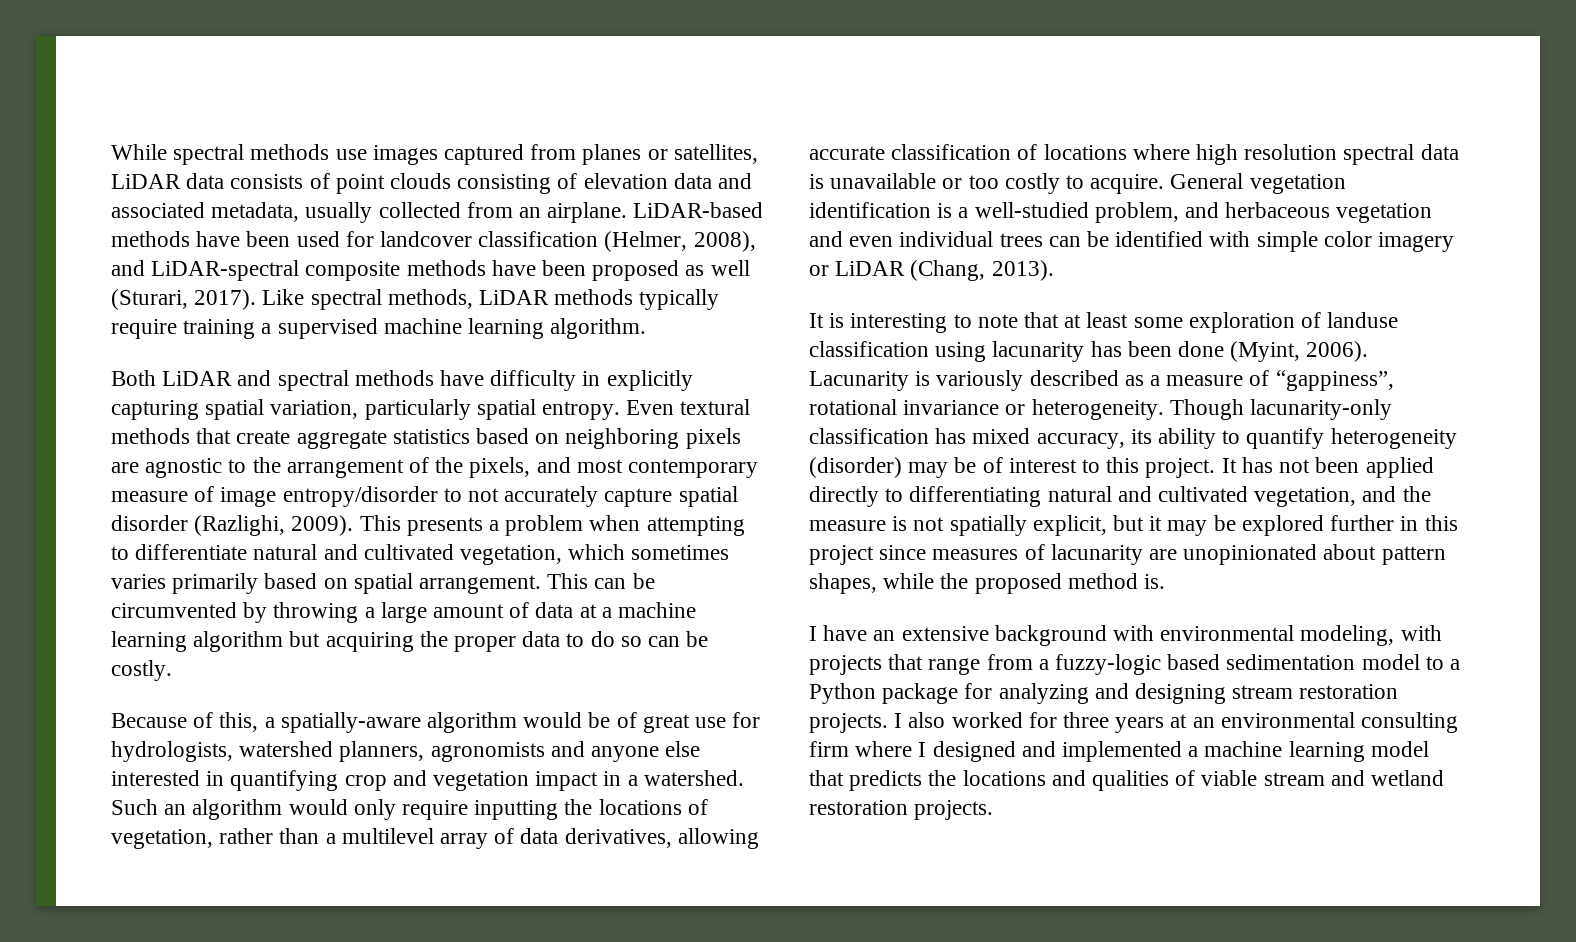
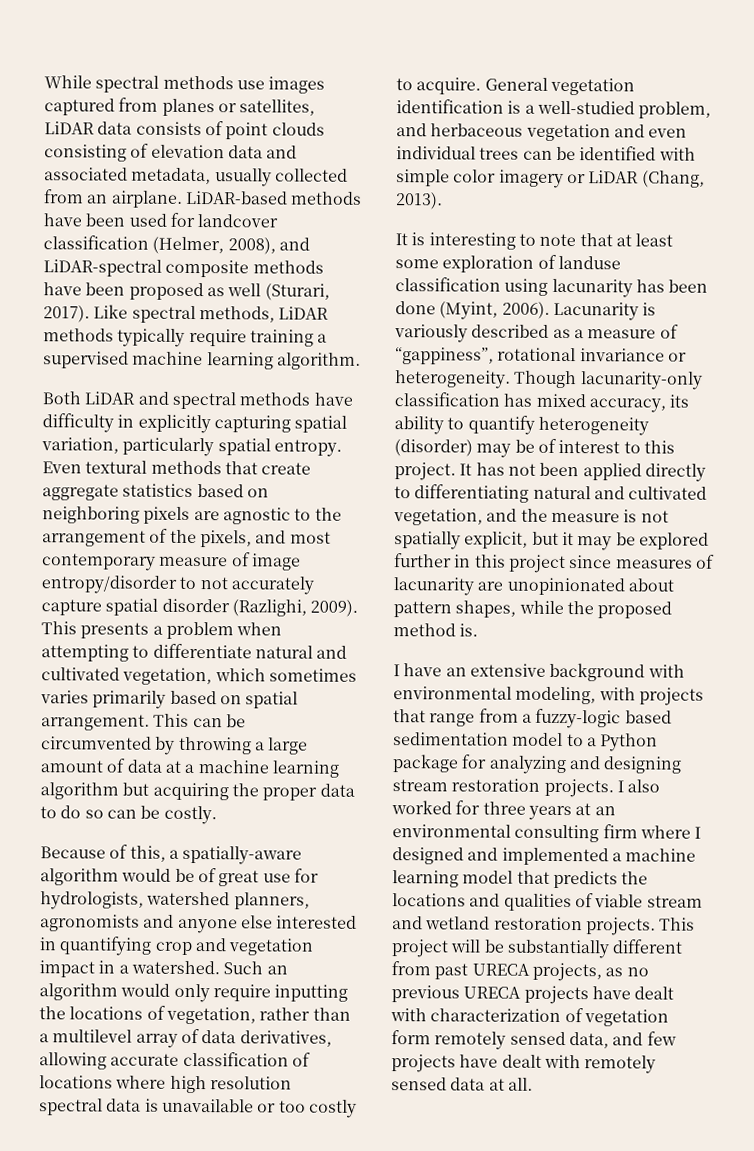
+ This project will be substantially different from past URECA projects, as no previous URECA projects have dealt with characterization of vegetation form remotely sensed data, and few projects have dealt with remotely sensed data at all.

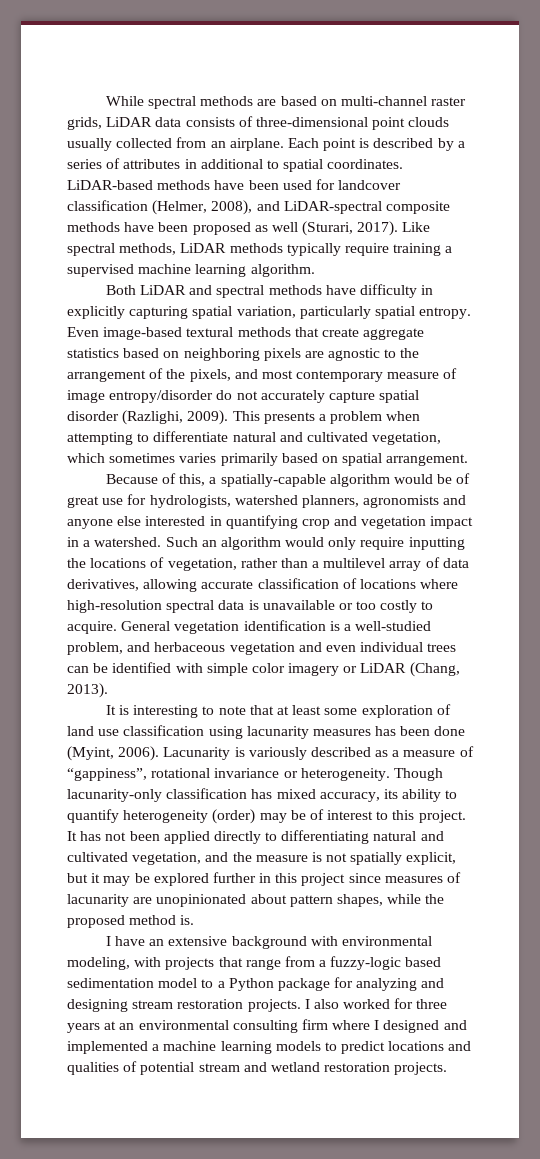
- While spectral methods use images captured from planes or satellites, LiDAR data consists of point clouds consisting of elevation data and associated metadata, usually collected from an airplane.
+ While spectral methods are based on multi-channel raster grids, LiDAR data consists of three-dimensional point clouds usually collected from an airplane.
+ Each point is described by a series of attributes in additional to spatial coordinates.
- Even textural methods that create aggregate statistics based on neighboring pixels are agnostic to the arrangement of the pixels, and most contemporary measure of image entropy/disorder to not accurately capture spatial disorder (Razlighi, 2009).
+ Even image-based textural methods that create aggregate statistics based on neighboring pixels are agnostic to the arrangement of the pixels, and most contemporary measure of image entropy/disorder do not accurately capture spatial disorder (Razlighi, 2009).
- This can be circumvented by throwing a large amount of data at a machine learning algorithm but acquiring the proper data to do so can be costly.
- Because of this, a spatially-aware algorithm would be of great use for hydrologists, watershed planners, agronomists and anyone else interested in quantifying crop and vegetation impact in a watershed.
+ Because of this, a spatially-capable algorithm would be of great use for hydrologists, watershed planners, agronomists and anyone else interested in quantifying crop and vegetation impact in a watershed.
- Such an algorithm would only require inputting the locations of vegetation, rather than a multilevel array of data derivatives, allowing accurate classification of locations where high resolution spectral data is unavailable or too costly to acquire.
+ Such an algorithm would only require inputting the locations of vegetation, rather than a multilevel array of data derivatives, allowing accurate classification of locations where high-resolution spectral data is unavailable or too costly to acquire.
- It is interesting to note that at least some exploration of landuse classification using lacunarity has been done (Myint, 2006).
+ It is interesting to note that at least some exploration of land use classification using lacunarity measures has been done (Myint, 2006).
- Though lacunarity-only classification has mixed accuracy, its ability to quantify heterogeneity (disorder) may be of interest to this project.
+ Though lacunarity-only classification has mixed accuracy, its ability to quantify heterogeneity (order) may be of interest to this project.
- I also worked for three years at an environmental consulting firm where I designed and implemented a machine learning model that predicts the locations and qualities of viable stream and wetland restoration projects. This project will be substantially different from past URECA projects, as no previous URECA projects have dealt with characterization of vegetation form remotely sensed data, and few projects have dealt with remotely sensed data at all.
+ I also worked for three years at an environmental consulting firm where I designed and implemented a machine learning models to predict locations and qualities of potential stream and wetland restoration projects.

